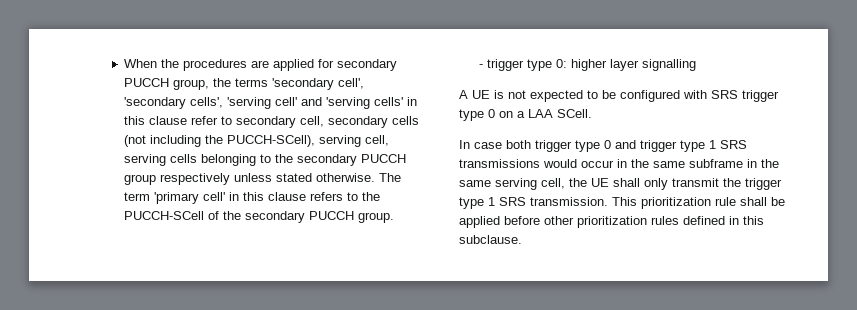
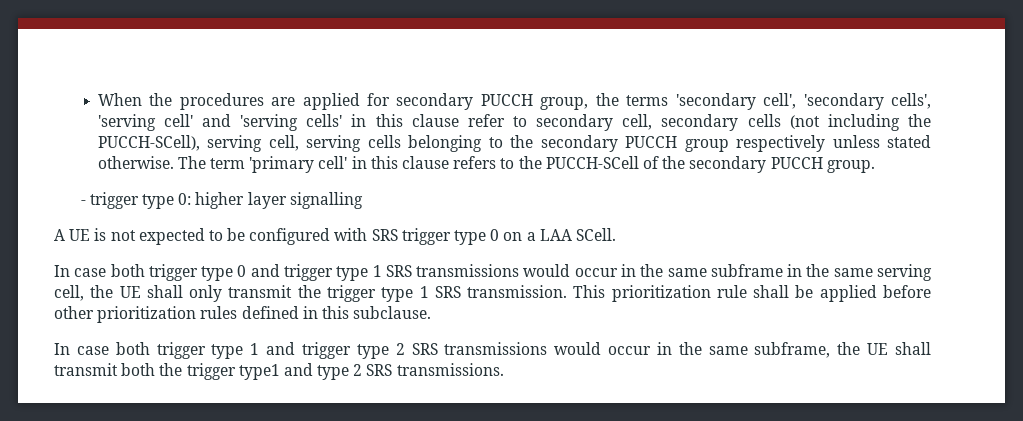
+ In case both trigger type 1 and trigger type 2 SRS transmissions would occur in the same subframe, the UE shall transmit both the trigger type1 and type 2 SRS transmissions.

